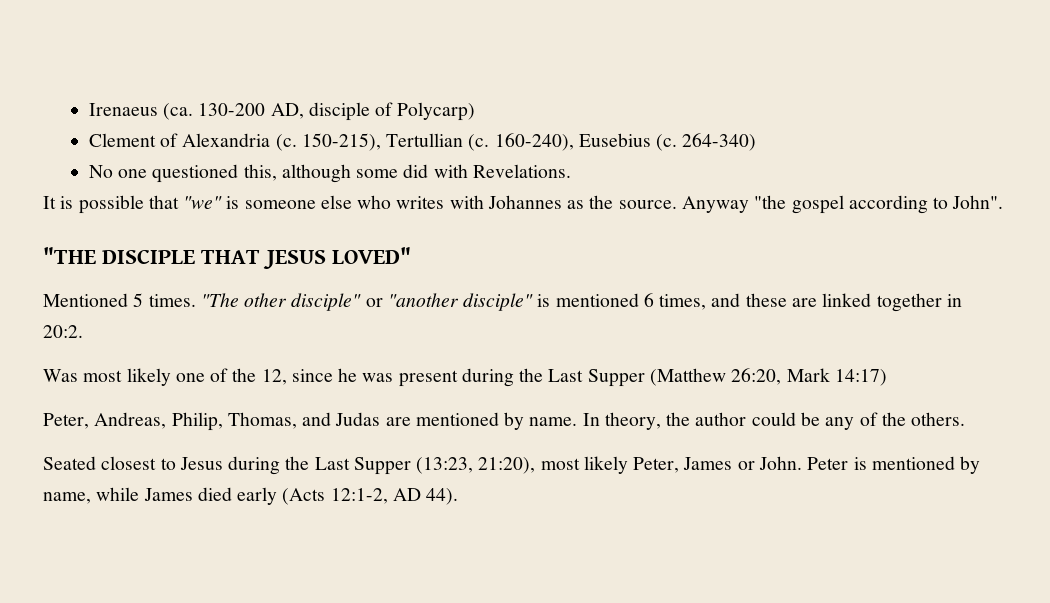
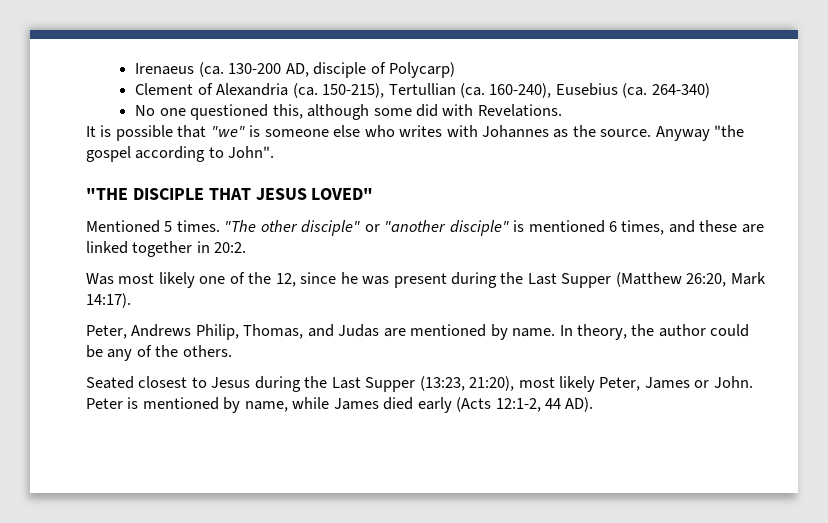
- Clement of Alexandria (c. 150-215), Tertullian (c. 160-240), Eusebius (c. 264-340)
+ Clement of Alexandria (ca. 150-215), Tertullian (ca. 160-240), Eusebius (ca. 264-340)
- Was most likely one of the 12, since he was present during the Last Supper (Matthew 26:20, Mark 14:17)
- Peter, Andreas, Philip, Thomas, and Judas are mentioned by name.
+ Was most likely one of the 12, since he was present during the Last Supper (Matthew 26:20, Mark 14:17).
+ Peter, Andrews Philip, Thomas, and Judas are mentioned by name.
- Peter is mentioned by name, while James died early (Acts 12:1-2, AD 44).
+ Peter is mentioned by name, while James died early (Acts 12:1-2, 44 AD).

